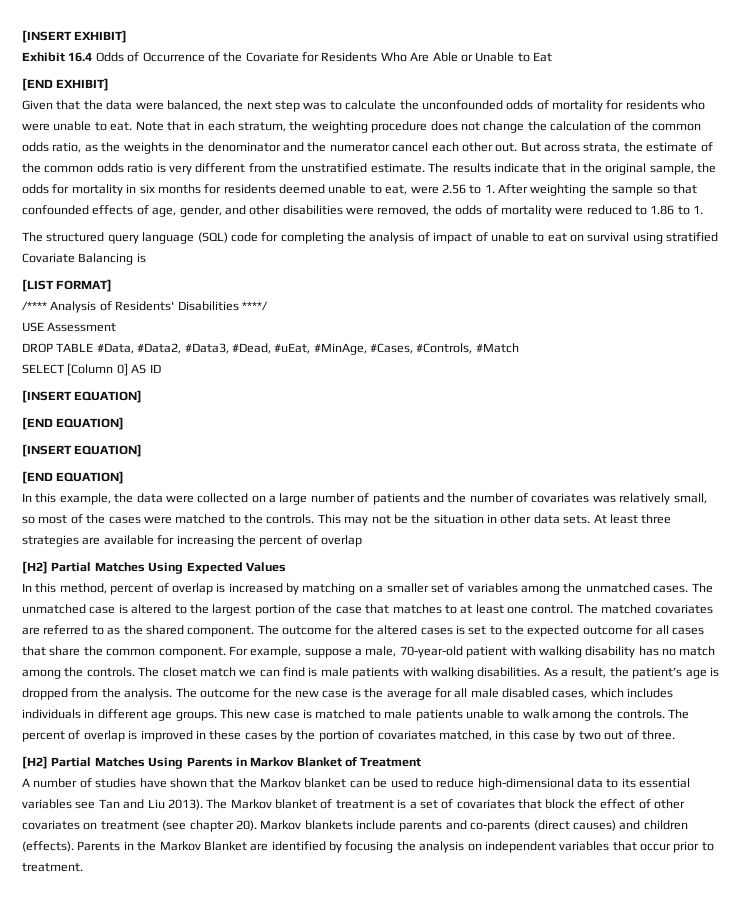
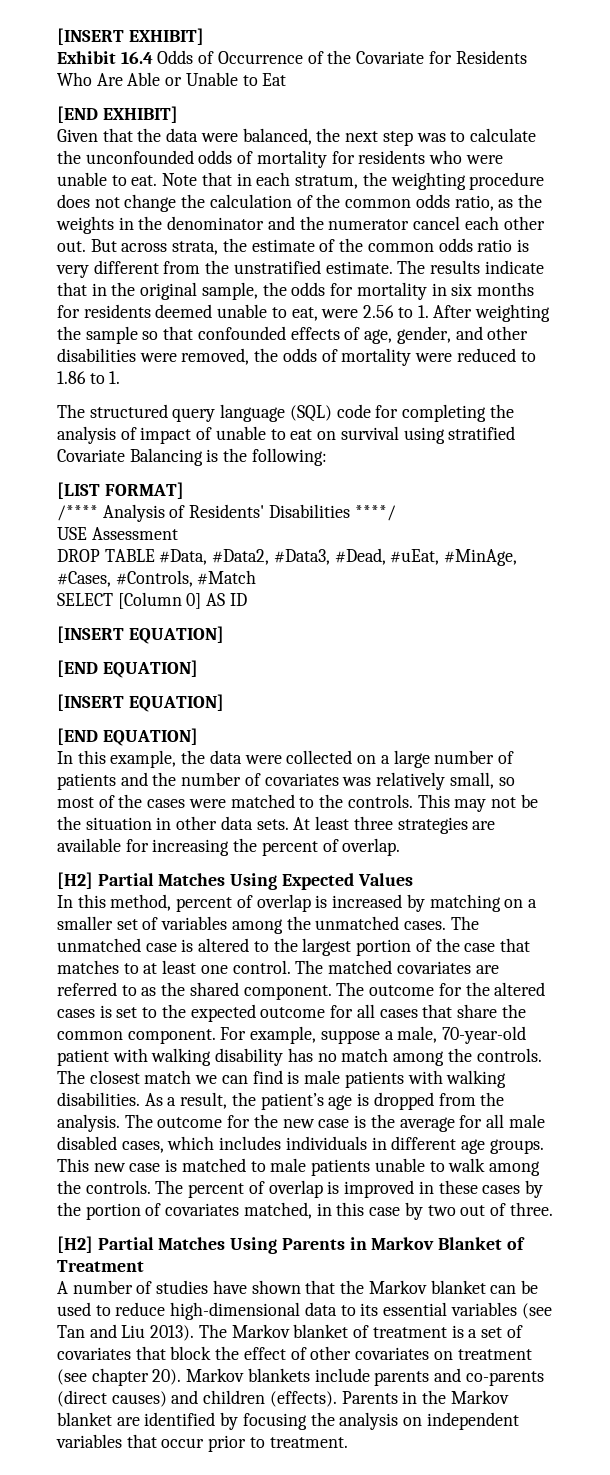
- The structured query language (SQL) code for completing the analysis of impact of unable to eat on survival using stratified Covariate Balancing is
+ The structured query language (SQL) code for completing the analysis of impact of unable to eat on survival using stratified Covariate Balancing is the following:
- At least three strategies are available for increasing the percent of overlap
+ At least three strategies are available for increasing the percent of overlap.
- The closet match we can find is male patients with walking disabilities.
+ The closest match we can find is male patients with walking disabilities.
- A number of studies have shown that the Markov blanket can be used to reduce high-dimensional data to its essential variables see Tan and Liu 2013).
+ A number of studies have shown that the Markov blanket can be used to reduce high-dimensional data to its essential variables (see Tan and Liu 2013).
- Parents in the Markov Blanket are identified by focusing the analysis on independent variables that occur prior to treatment.
+ Parents in the Markov blanket are identified by focusing the analysis on independent variables that occur prior to treatment.

